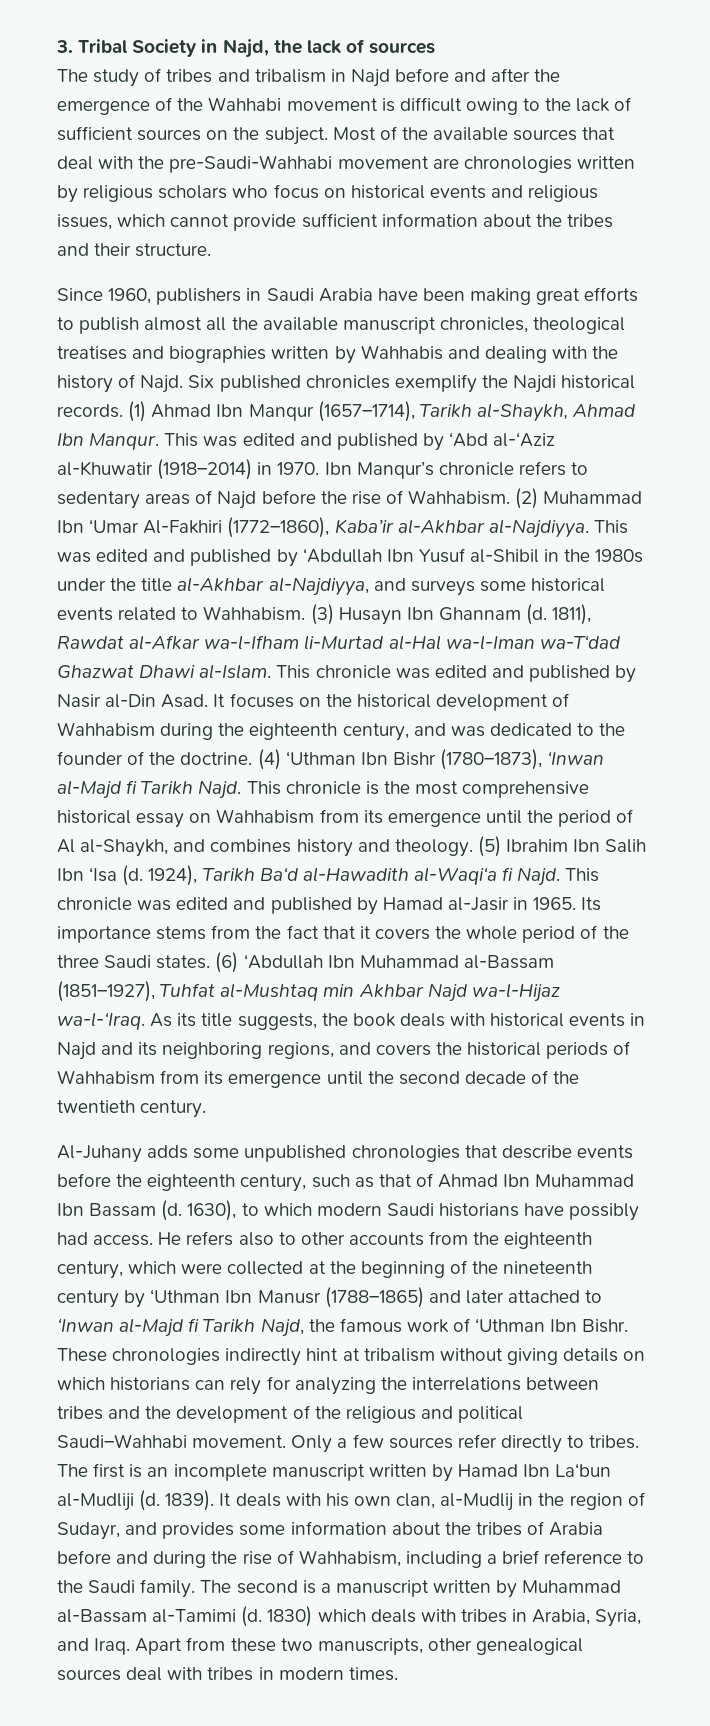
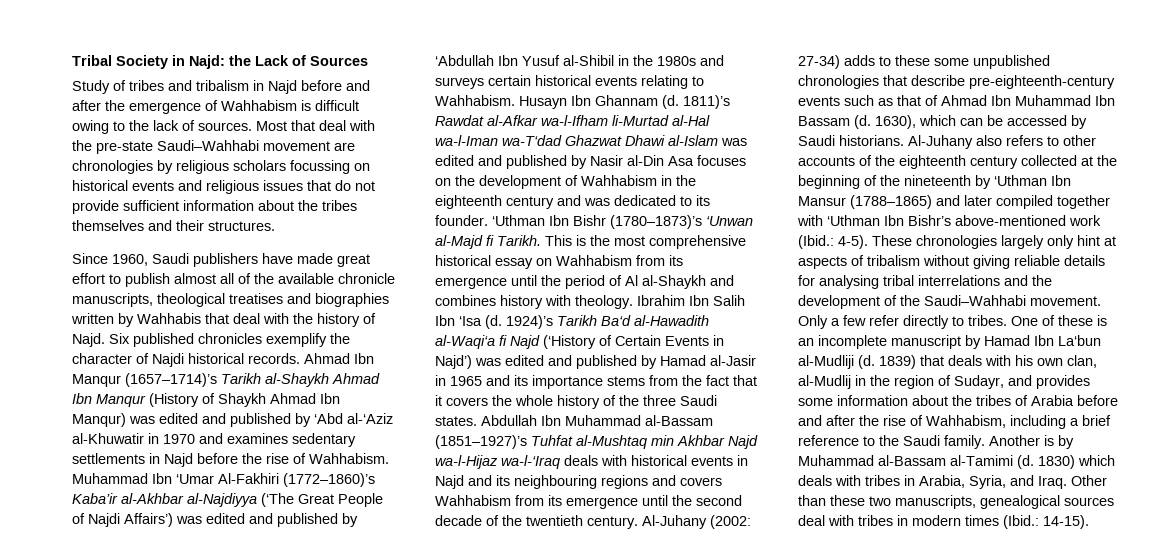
- 3. Tribal Society in Najd, the lack of sources
- The study of tribes and tribalism in Najd before and after the emergence of the Wahhabi movement is difficult owing to the lack of sufficient sources on the subject. Most of the available sources that deal with the pre-Saudi-Wahhabi movement are chronologies written by religious scholars who focus on historical events and religious issues, which cannot provide sufficient information about the tribes and their structure.
+ Tribal Society in Najd: the Lack of Sources
+ Study of tribes and tribalism in Najd before and after the emergence of Wahhabism is difficult owing to the lack of sources. Most that deal with the pre-state Saudi–Wahhabi movement are chronologies by religious scholars focussing on historical events and religious issues that do not provide sufficient information about the tribes themselves and their structures.
- Since 1960, publishers in Saudi Arabia have been making great efforts to publish almost all the available manuscript chronicles, theological treatises and biographies written by Wahhabis and dealing with the history of Najd.
+ Since 1960, Saudi publishers have made great effort to publish almost all of the available chronicle manuscripts, theological treatises and biographies written by Wahhabis that deal with the history of Najd.
- Six published chronicles exemplify the Najdi historical records.
+ Six published chronicles exemplify the character of Najdi historical records.
- (1) Ahmad Ibn Manqur (1657–1714), Tarikh al-Shaykh, Ahmad Ibn Manqur. This was edited and published by ‘Abd al-‘Aziz al-Khuwatir (1918–2014) in 1970. Ibn Manqur’s chronicle refers to sedentary areas of Najd before the rise of Wahhabism.
+ Ahmad Ibn Manqur (1657–1714)’s Tarikh al-Shaykh Ahmad Ibn Manqur (History of Shaykh Ahmad Ibn Manqur) was edited and published by ‘Abd al-‘Aziz al-Khuwatir in 1970 and examines sedentary settlements in Najd before the rise of Wahhabism.
- (2) Muhammad Ibn ‘Umar Al-Fakhiri (1772–1860), Kaba’ir al-Akhbar al-Najdiyya. This was edited and published by ‘Abdullah Ibn Yusuf al-Shibil in the 1980s under the title al-Akhbar al-Najdiyya, and surveys some historical events related to Wahhabism.
+ Muhammad Ibn ‘Umar Al-Fakhiri (1772–1860)’s Kaba’ir al-Akhbar al-Najdiyya (‘The Great People of Najdi Affairs’) was edited and published by ‘Abdullah Ibn Yusuf al-Shibil in the 1980s and surveys certain historical events relating to Wahhabism.
- (3) Husayn Ibn Ghannam (d.
+ Husayn Ibn Ghannam (d.
- 1811), Rawdat al-Afkar wa-l-Ifham li-Murtad al-Hal wa-l-Iman wa-T‘dad Ghazwat Dhawi al-Islam. This chronicle was edited and published by Nasir al-Din Asad. It focuses on the historical development of Wahhabism during the eighteenth century, and was dedicated to the founder of the doctrine. (4) ‘Uthman Ibn Bishr (1780–1873), ‘Inwan al-Majd fi Tarikh Najd. This chronicle is the most comprehensive historical essay on Wahhabism from its emergence until the period of Al al-Shaykh, and combines history and theology. (5) Ibrahim Ibn Salih Ibn ‘Isa (d.
+ 1811)’s Rawdat al-Afkar wa-l-Ifham li-Murtad al-Hal wa-l-Iman wa-T‘dad Ghazwat Dhawi al-Islam was edited and published by Nasir al-Din Asa focuses on the development of Wahhabism in the eighteenth century and was dedicated to its founder. ‘Uthman Ibn Bishr (1780–1873)’s ‘Unwan al-Majd fi Tarikh. This is the most comprehensive historical essay on Wahhabism from its emergence until the period of Al al-Shaykh and combines history with theology. Ibrahim Ibn Salih Ibn ‘Isa (d.
- 1924), Tarikh Ba‘d al-Hawadith al-Waqi‘a fi Najd. This chronicle was edited and published by Hamad al-Jasir in 1965. Its importance stems from the fact that it covers the whole period of the three Saudi states.
+ 1924)’s Tarikh Ba‘d al-Hawadith al-Waqi‘a fi Najd (‘History of Certain Events in Najd’) was edited and published by Hamad al-Jasir in 1965 and its importance stems from the fact that it covers the whole history of the three Saudi states.
- (6) ‘Abdullah Ibn Muhammad al-Bassam (1851–1927), Tuhfat al-Mushtaq min Akhbar Najd wa-l-Hijaz wa-l-‘Iraq. As its title suggests, the book deals with historical events in Najd and its neighboring regions, and covers the historical periods of Wahhabism from its emergence until the second decade of the twentieth century.
- Al-Juhany adds some unpublished chronologies that describe events before the eighteenth century, such as that of Ahmad Ibn Muhammad Ibn Bassam (d.
+ Abdullah Ibn Muhammad al-Bassam (1851–1927)’s Tuhfat al-Mushtaq min Akhbar Najd wa-l-Hijaz wa-l-‘Iraq deals with historical events in Najd and its neighbouring regions and covers Wahhabism from its emergence until the second decade of the twentieth century. Al-Juhany (2002: 27-34) adds to these some unpublished chronologies that describe pre-eighteenth-century events such as that of Ahmad Ibn Muhammad Ibn Bassam (d.
- 1630), to which modern Saudi historians have possibly had access. He refers also to other accounts from the eighteenth century, which were collected at the beginning of the nineteenth century by ‘Uthman Ibn Manusr (1788–1865) and later attached to ‘Inwan al-Majd fi Tarikh Najd, the famous work of ‘Uthman Ibn Bishr. These chronologies indirectly hint at tribalism without giving details on which historians can rely for analyzing the interrelations between tribes and the development of the religious and political Saudi–Wahhabi movement.
+ 1630), which can be accessed by Saudi historians. Al-Juhany also refers to other accounts of the eighteenth century collected at the beginning of the nineteenth by ‘Uthman Ibn Mansur (1788–1865) and later compiled together with ‘Uthman Ibn Bishr’s above-mentioned work (Ibid.: 4-5). These chronologies largely only hint at aspects of tribalism without giving reliable details for analysing tribal interrelations and the development of the Saudi–Wahhabi movement.
- Only a few sources refer directly to tribes.
+ Only a few refer directly to tribes.
- The first is an incomplete manuscript written by Hamad Ibn La‘bun al-Mudliji (d.
+ One of these is an incomplete manuscript by Hamad Ibn La‘bun al-Mudliji (d.
- 1839). It deals with his own clan, al-Mudlij in the region of Sudayr, and provides some information about the tribes of Arabia before and during the rise of Wahhabism, including a brief reference to the Saudi family.
+ 1839) that deals with his own clan, al-Mudlij in the region of Sudayr, and provides some information about the tribes of Arabia before and after the rise of Wahhabism, including a brief reference to the Saudi family.
- The second is a manuscript written by Muhammad al-Bassam al-Tamimi (d.
+ Another is by Muhammad al-Bassam al-Tamimi (d.
- Apart from these two manuscripts, other genealogical sources deal with tribes in modern times.
+ Other than these two manuscripts, genealogical sources deal with tribes in modern times (Ibid.: 14-15).

